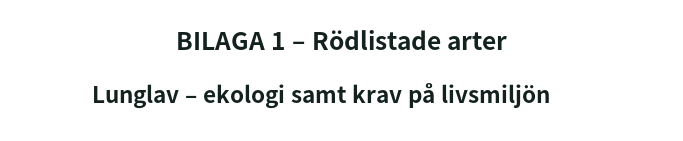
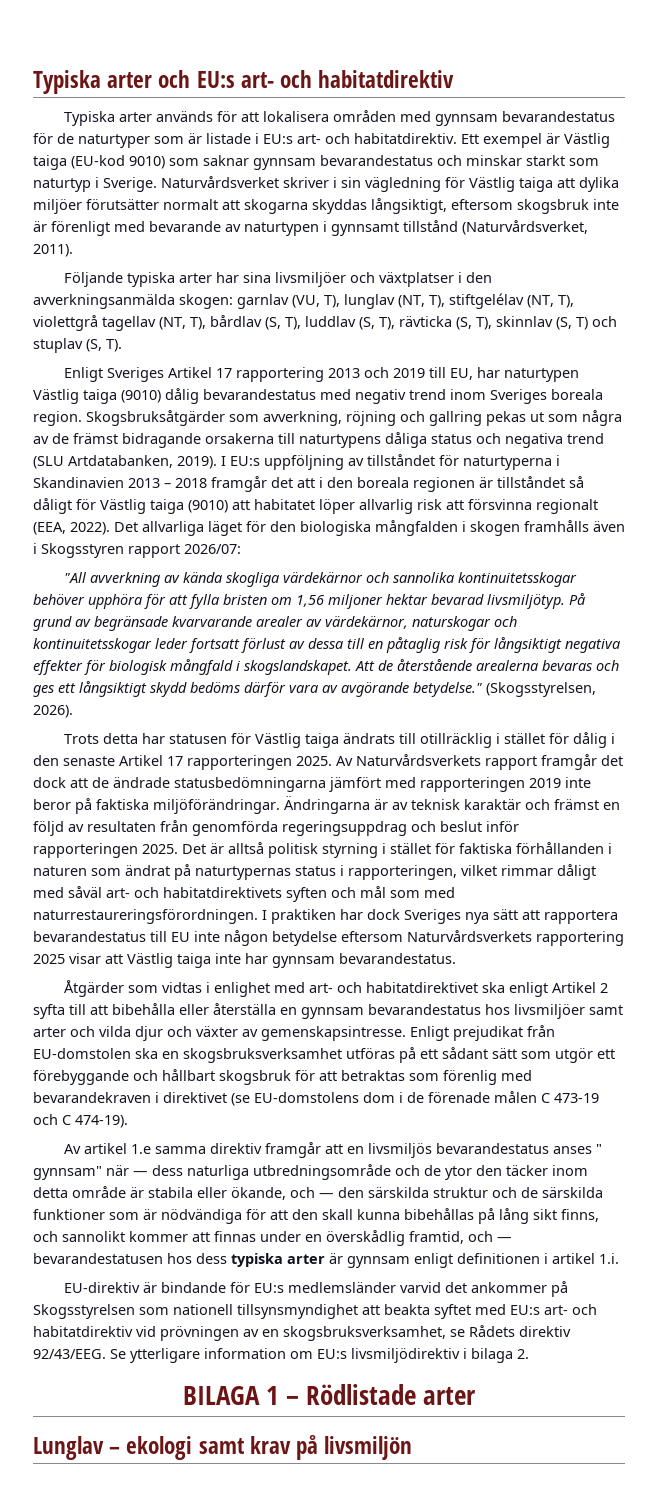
+ Typiska arter och EU:s art- och habitatdirektiv
+ Typiska arter används för att lokalisera områden med gynnsam bevarandestatus för de naturtyper som är listade i EU:s art- och habitatdirektiv. Ett exempel är Västlig taiga (EU-kod 9010) som saknar gynnsam bevarandestatus och minskar starkt som naturtyp i Sverige. Naturvårdsverket skriver i sin vägledning för Västlig taiga att dylika miljöer förutsätter normalt att skogarna skyddas långsiktigt, eftersom skogsbruk inte är förenligt med bevarande av naturtypen i gynnsamt tillstånd (Naturvårdsverket, 2011).
+ Följande typiska arter har sina livsmiljöer och växtplatser i den avverkningsanmälda skogen: garnlav (VU, T), lunglav (NT, T), stiftgelélav (NT, T), violettgrå tagellav (NT, T), bårdlav (S, T), luddlav (S, T), rävticka (S, T), skinnlav (S, T) och stuplav (S, T).
+ Enligt Sveriges Artikel 17 rapportering 2013 och 2019 till EU, har naturtypen Västlig taiga (9010) dålig bevarandestatus med negativ trend inom Sveriges boreala region. Skogsbruksåtgärder som avverkning, röjning och gallring pekas ut som några av de främst bidragande orsakerna till naturtypens dåliga status och negativa trend (SLU Artdatabanken, 2019). I EU:s uppföljning av tillståndet för naturtyperna i Skandinavien 2013 – 2018 framgår det att i den boreala regionen är tillståndet så dåligt för Västlig taiga (9010) att habitatet löper allvarlig risk att försvinna regionalt (EEA, 2022). Det allvarliga läget för den biologiska mångfalden i skogen framhålls även i Skogsstyren rapport 2026/07:
+ "All avverkning av kända skogliga värdekärnor och sannolika kontinuitetsskogar behöver upphöra för att fylla bristen om 1,56 miljoner hektar bevarad livsmiljötyp. På grund av begränsade kvarvarande arealer av värdekärnor, naturskogar och kontinuitetsskogar leder fortsatt förlust av dessa till en påtaglig risk för långsiktigt negativa effekter för biologisk mångfald i skogslandskapet. Att de återstående arealerna bevaras och ges ett långsiktigt skydd bedöms därför vara av avgörande betydelse." (Skogsstyrelsen, 2026).
+ Trots detta har statusen för Västlig taiga ändrats till otillräcklig i stället för dålig i den senaste Artikel 17 rapporteringen 2025. Av Naturvårdsverkets rapport framgår det dock att de ändrade statusbedömningarna jämfört med rapporteringen 2019 inte beror på faktiska miljöförändringar. Ändringarna är av teknisk karaktär och främst en följd av resultaten från genomförda regeringsuppdrag och beslut inför rapporteringen 2025. Det är alltså politisk styrning i stället för faktiska förhållanden i naturen som ändrat på naturtypernas status i rapporteringen, vilket rimmar dåligt med såväl art- och habitatdirektivets syften och mål som med naturrestaureringsförordningen. I praktiken har dock Sveriges nya sätt att rapportera bevarandestatus till EU inte någon betydelse eftersom Naturvårdsverkets rapportering 2025 visar att Västlig taiga inte har gynnsam bevarandestatus.
+ Åtgärder som vidtas i enlighet med art- och habitatdirektivet ska enligt Artikel 2 syfta till att bibehålla eller återställa en gynnsam bevarandestatus hos livsmiljöer samt arter och vilda djur och växter av gemenskapsintresse. Enligt prejudikat från EU-domstolen ska en skogsbruksverksamhet utföras på ett sådant sätt som utgör ett förebyggande och hållbart skogsbruk för att betraktas som förenlig med bevarandekraven i direktivet (se EU-domstolens dom i de förenade målen C 473-19 och C 474-19).
+ Av artikel 1.e samma direktiv framgår att en livsmiljös bevarandestatus anses " gynnsam" när — dess naturliga utbredningsområde och de ytor den täcker inom detta område är stabila eller ökande, och — den särskilda struktur och de särskilda funktioner som är nödvändiga för att den skall kunna bibehållas på lång sikt finns, och sannolikt kommer att finnas under en överskådlig framtid, och — bevarandestatusen hos dess typiska arter är gynnsam enligt definitionen i artikel 1.i.
+ EU-direktiv är bindande för EU:s medlemsländer varvid det ankommer på Skogsstyrelsen som nationell tillsynsmyndighet att beakta syftet med EU:s art- och habitatdirektiv vid prövningen av en skogsbruksverksamhet, se Rådets direktiv 92/43/EEG. Se ytterligare information om EU:s livsmiljödirektiv i bilaga 2.

